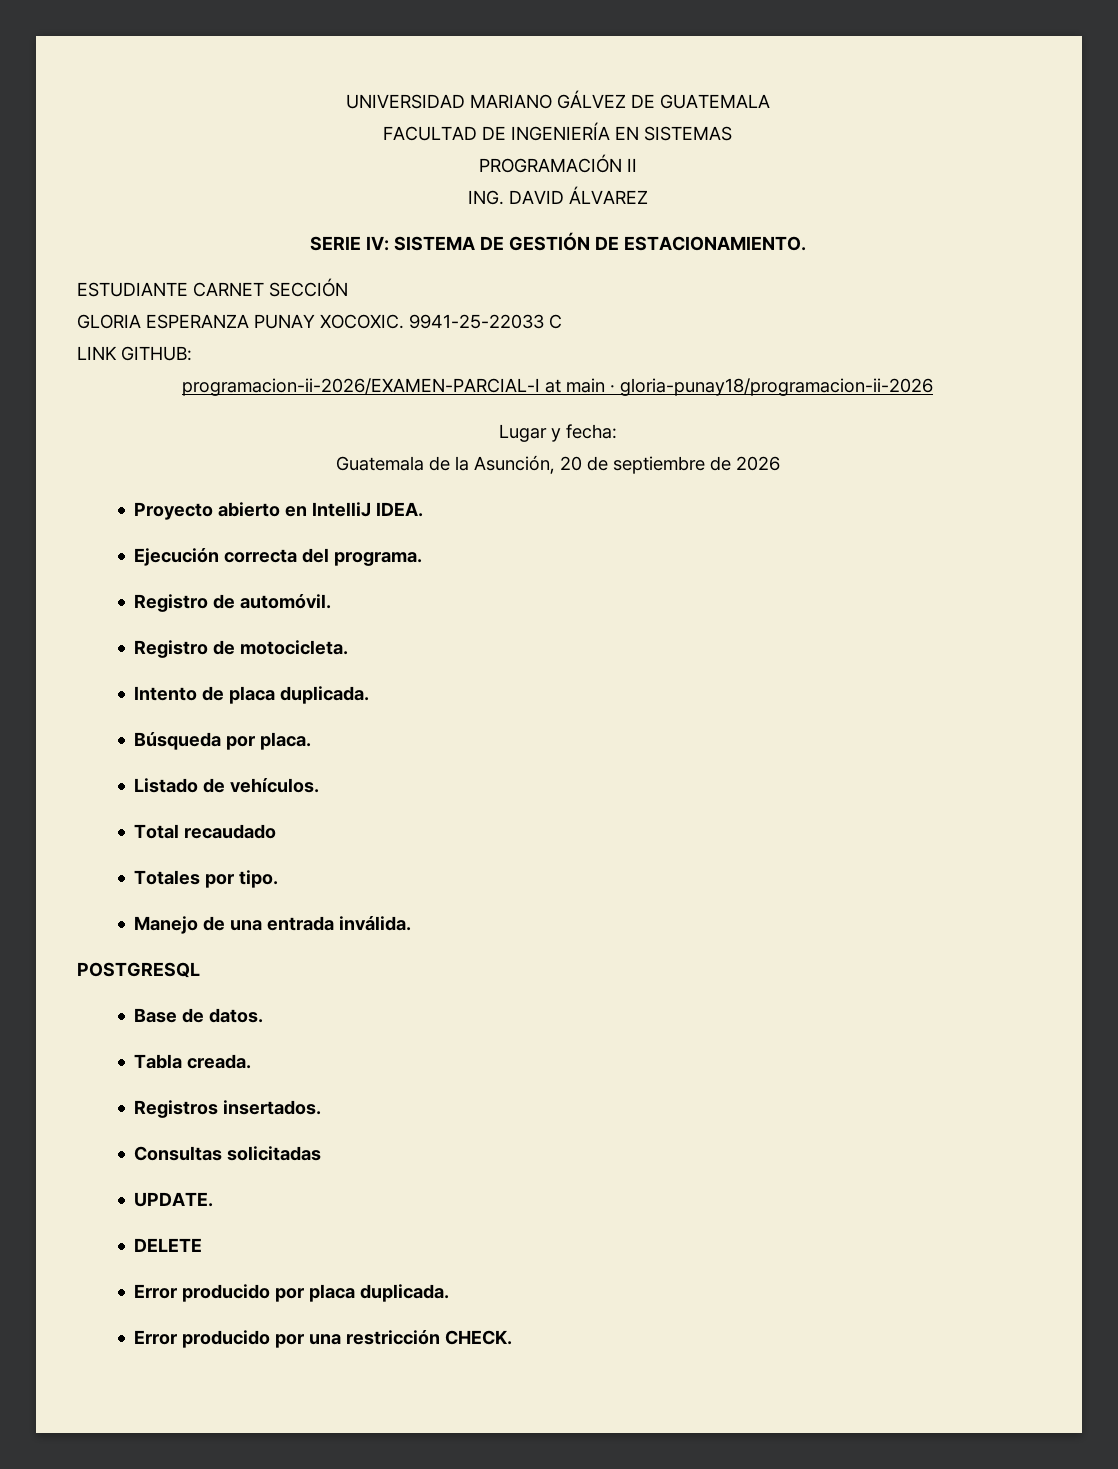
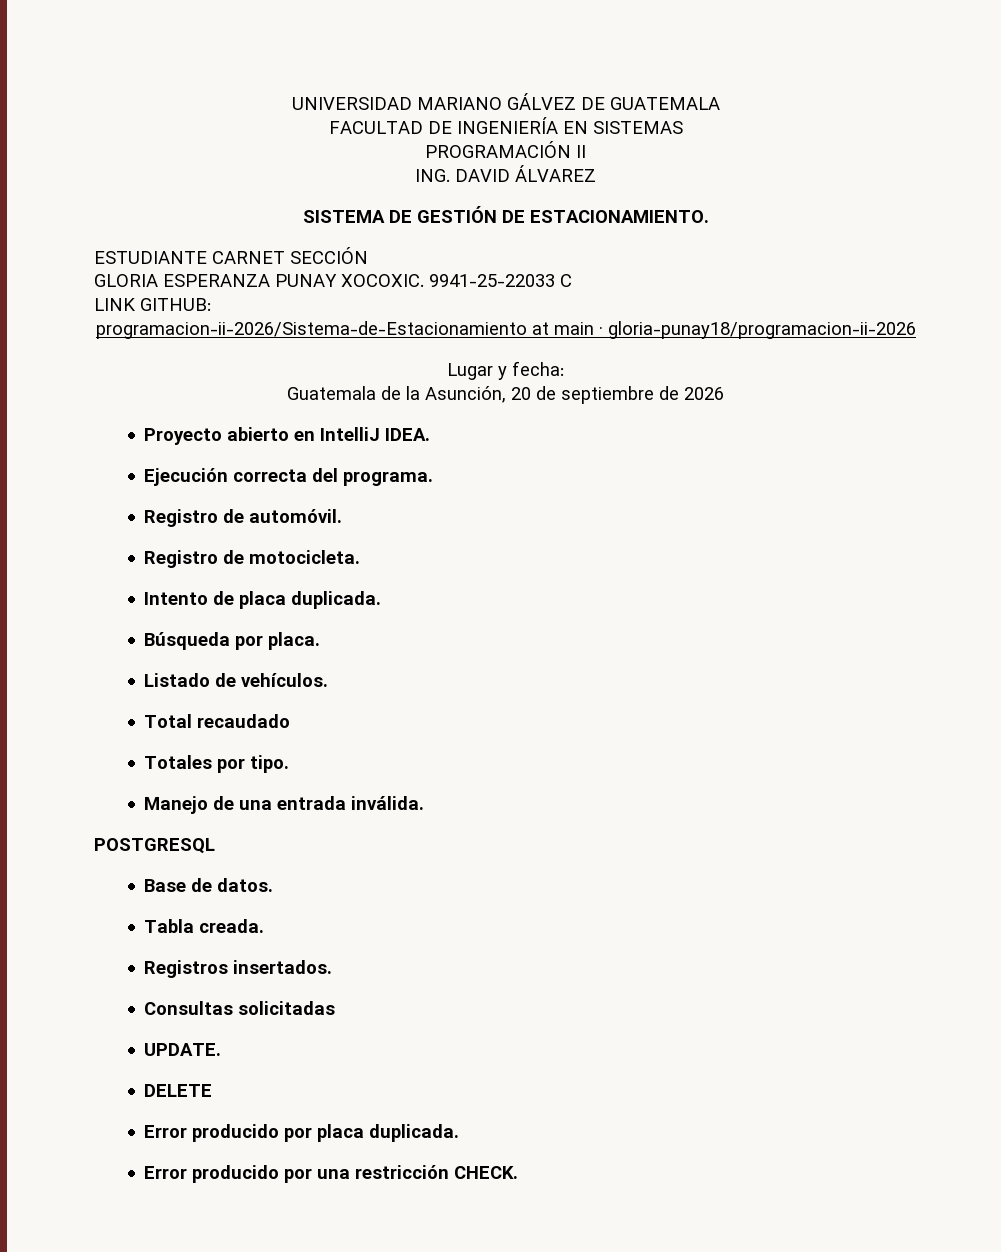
- SERIE IV: SISTEMA DE GESTIÓN DE ESTACIONAMIENTO.
+ SISTEMA DE GESTIÓN DE ESTACIONAMIENTO.
- programacion-ii-2026/EXAMEN-PARCIAL-I at main · gloria-punay18/programacion-ii-2026
+ programacion-ii-2026/Sistema-de-Estacionamiento at main · gloria-punay18/programacion-ii-2026

